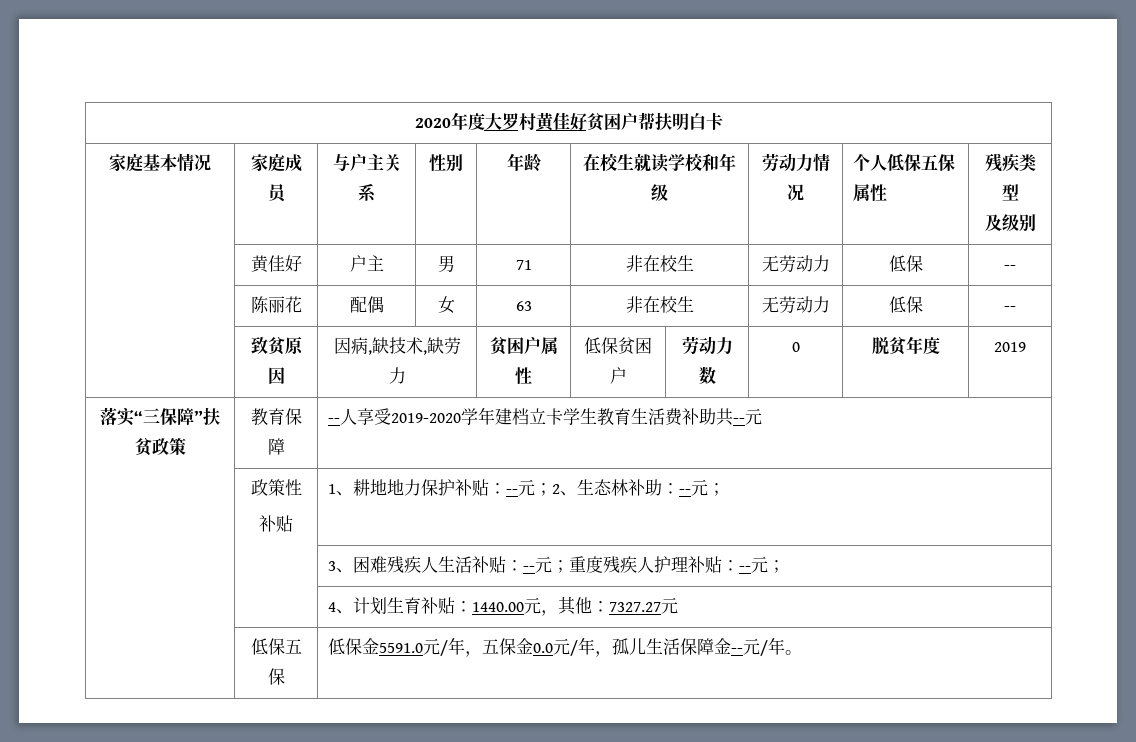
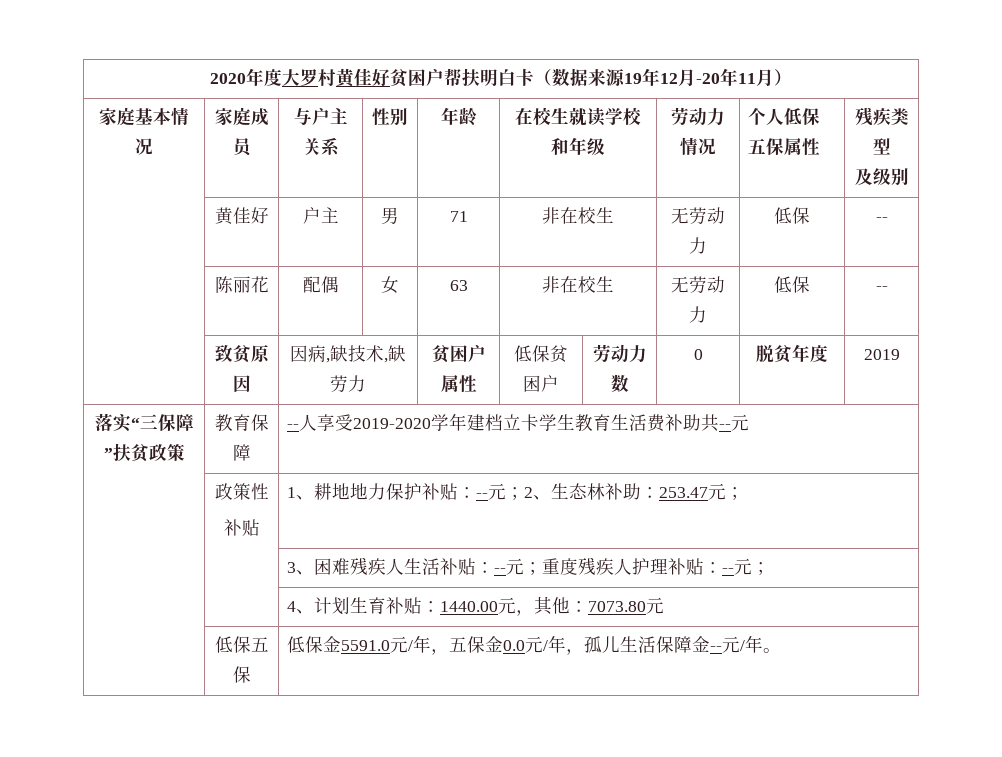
- 2020年度大罗村黄佳好贫困户帮扶明白卡
+ 2020年度大罗村黄佳好贫困户帮扶明白卡（数据来源19年12月-20年11月）
  | 政策性
- 补贴 | 1、耕地地力保护补贴：--元；2、生态林补助：--元；
+ 补贴 | 1、耕地地力保护补贴：--元；2、生态林补助：253.47元；
- | | 4、计划生育补贴：1440.00元，其他：7327.27元
+ | | 4、计划生育补贴：1440.00元，其他：7073.80元

